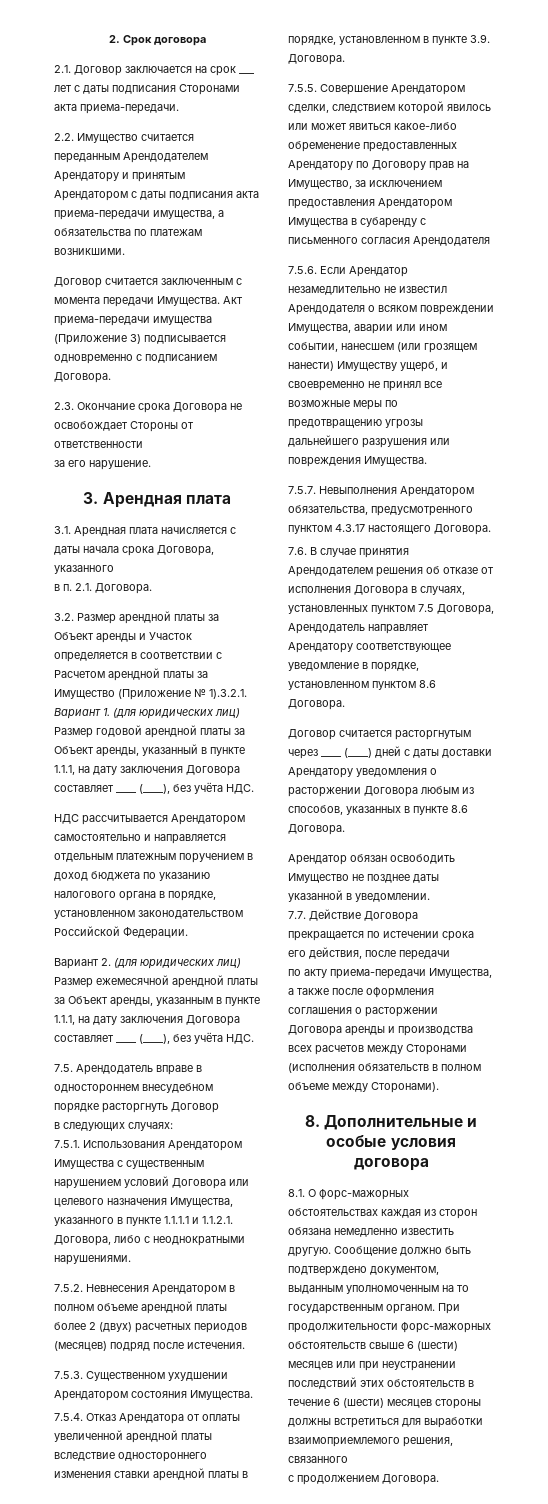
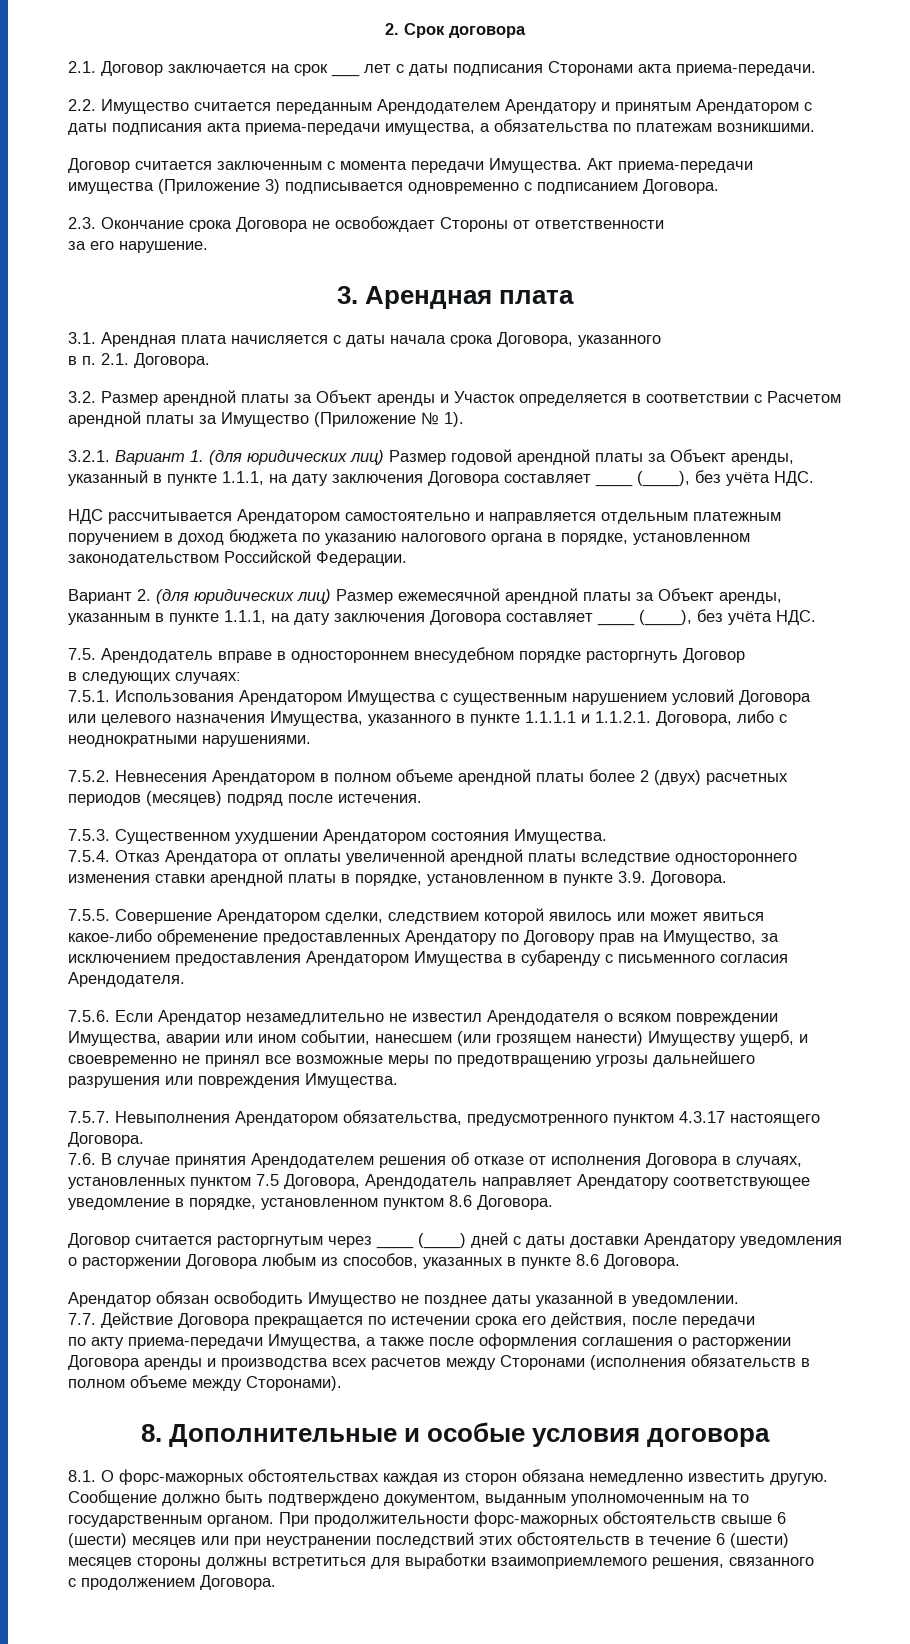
- 3.2. Размер арендной платы за Объект аренды и Участок определяется в соответствии с Расчетом арендной платы за Имущество (Приложение № 1).3.2.1. Вариант 1. (для юридических лиц) Размер годовой арендной платы за Объект аренды, указанный в пункте 1.1.1, на дату заключения Договора составляет ____ (____), без учёта НДС.
+ 3.2. Размер арендной платы за Объект аренды и Участок определяется в соответствии с Расчетом арендной платы за Имущество (Приложение № 1).
+ 3.2.1. Вариант 1. (для юридических лиц) Размер годовой арендной платы за Объект аренды, указанный в пункте 1.1.1, на дату заключения Договора составляет ____ (____), без учёта НДС.
- 7.5.5. Совершение Арендатором сделки, следствием которой явилось или может явиться какое-либо обременение предоставленных Арендатору по Договору прав на Имущество, за исключением предоставления Арендатором Имущества в субаренду с письменного согласия Арендодателя
+ 7.5.5. Совершение Арендатором сделки, следствием которой явилось или может явиться какое-либо обременение предоставленных Арендатору по Договору прав на Имущество, за исключением предоставления Арендатором Имущества в субаренду с письменного согласия Арендодателя.

